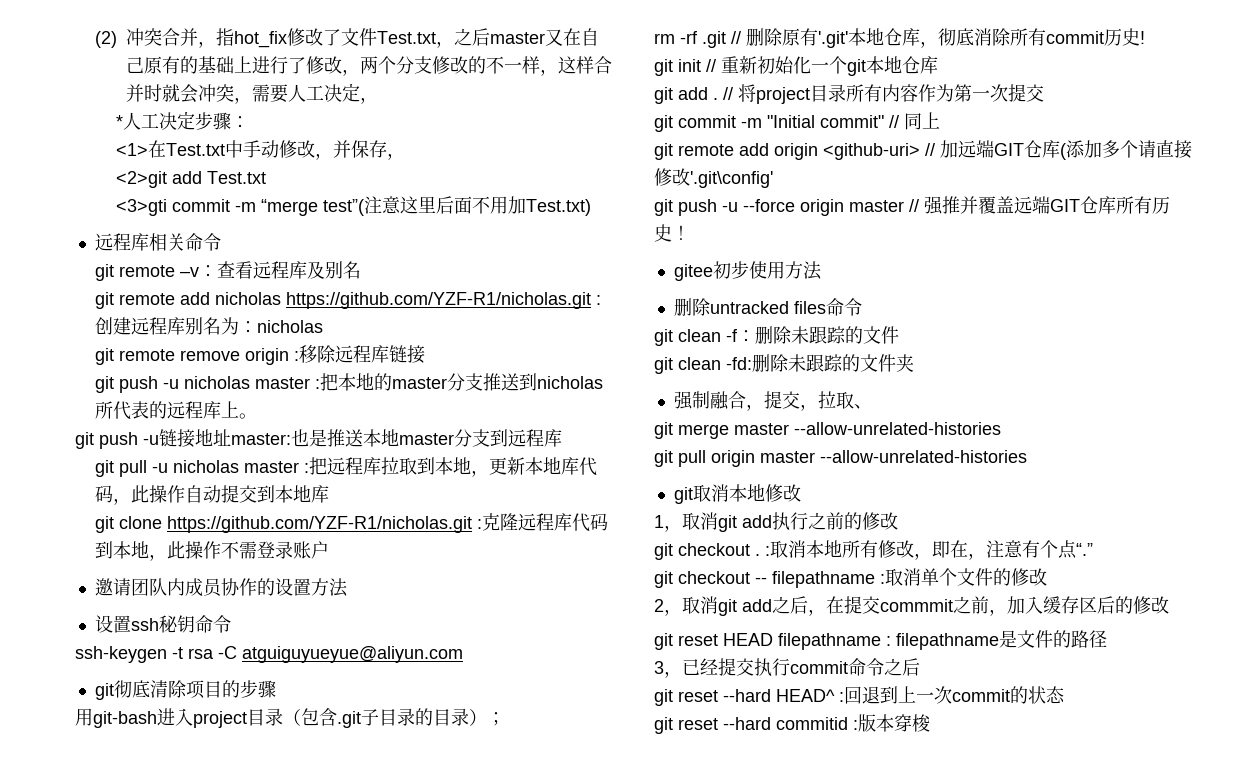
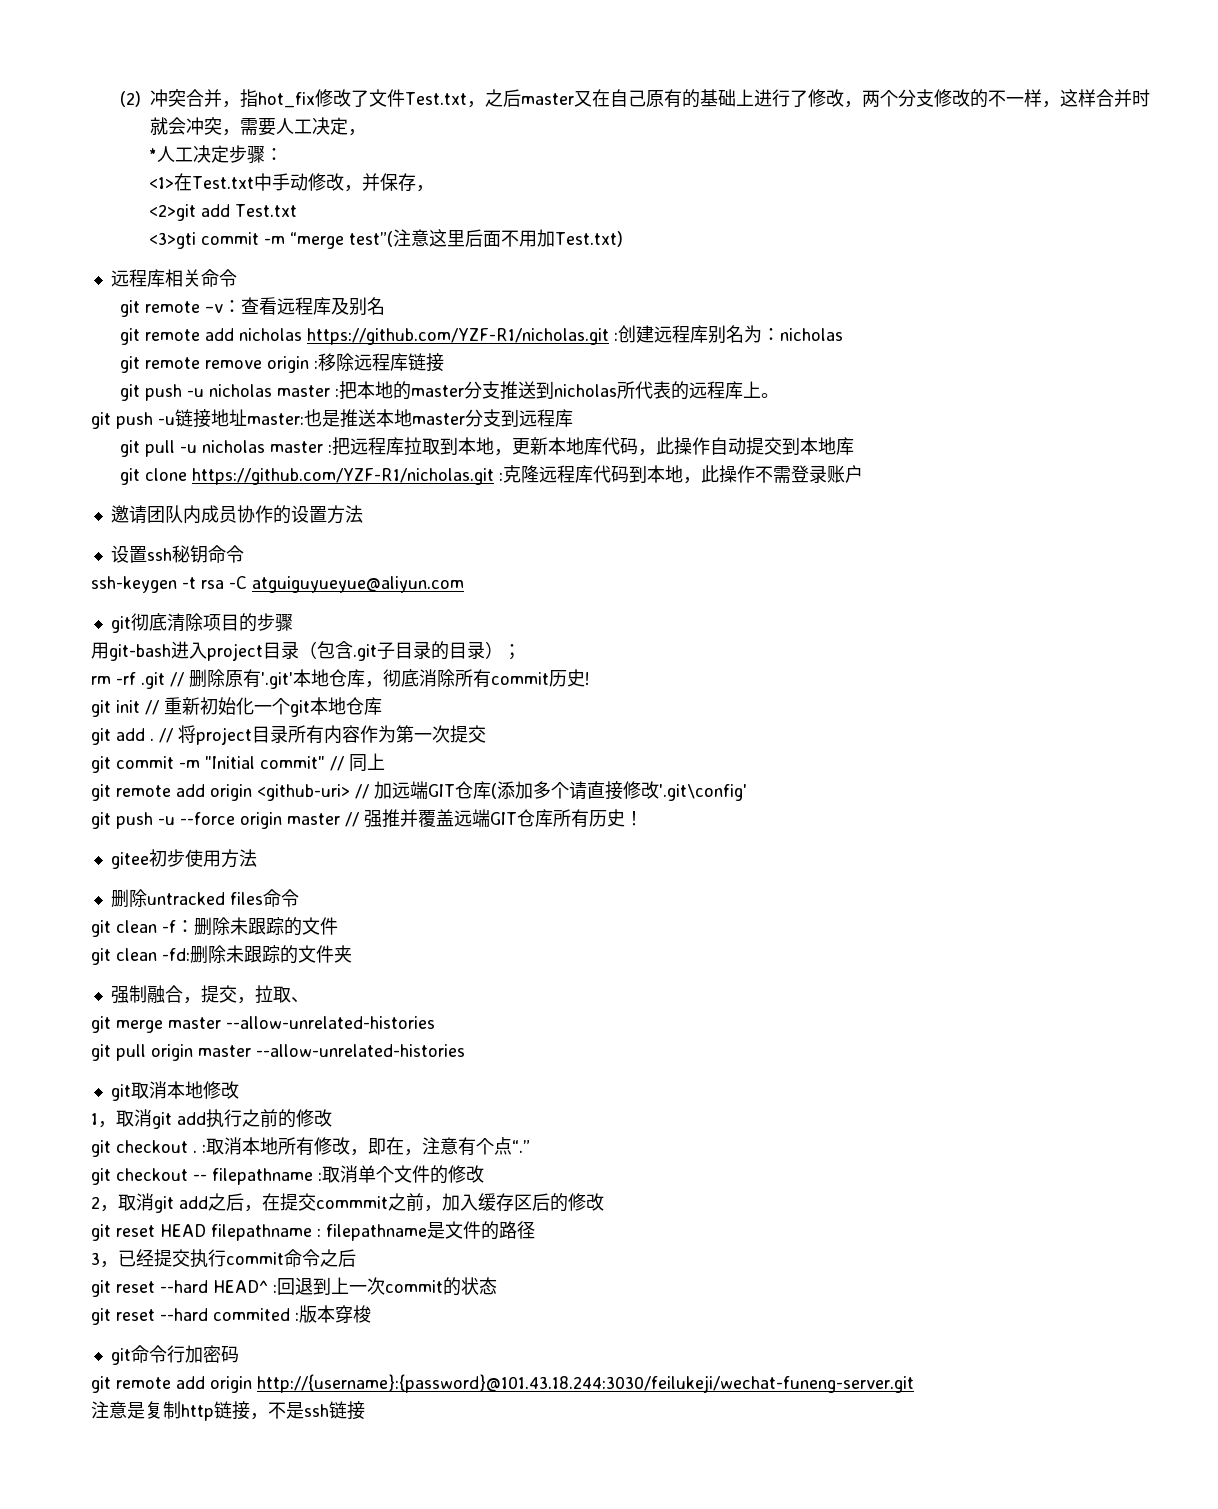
- git reset --hard commitid :版本穿梭
+ git reset --hard commited :版本穿梭
+ git命令行加密码
+ git remote add origin http://{username}:{password}@101.43.18.244:3030/feilukeji/wechat-funeng-server.git
+ 注意是复制http链接，不是ssh链接

